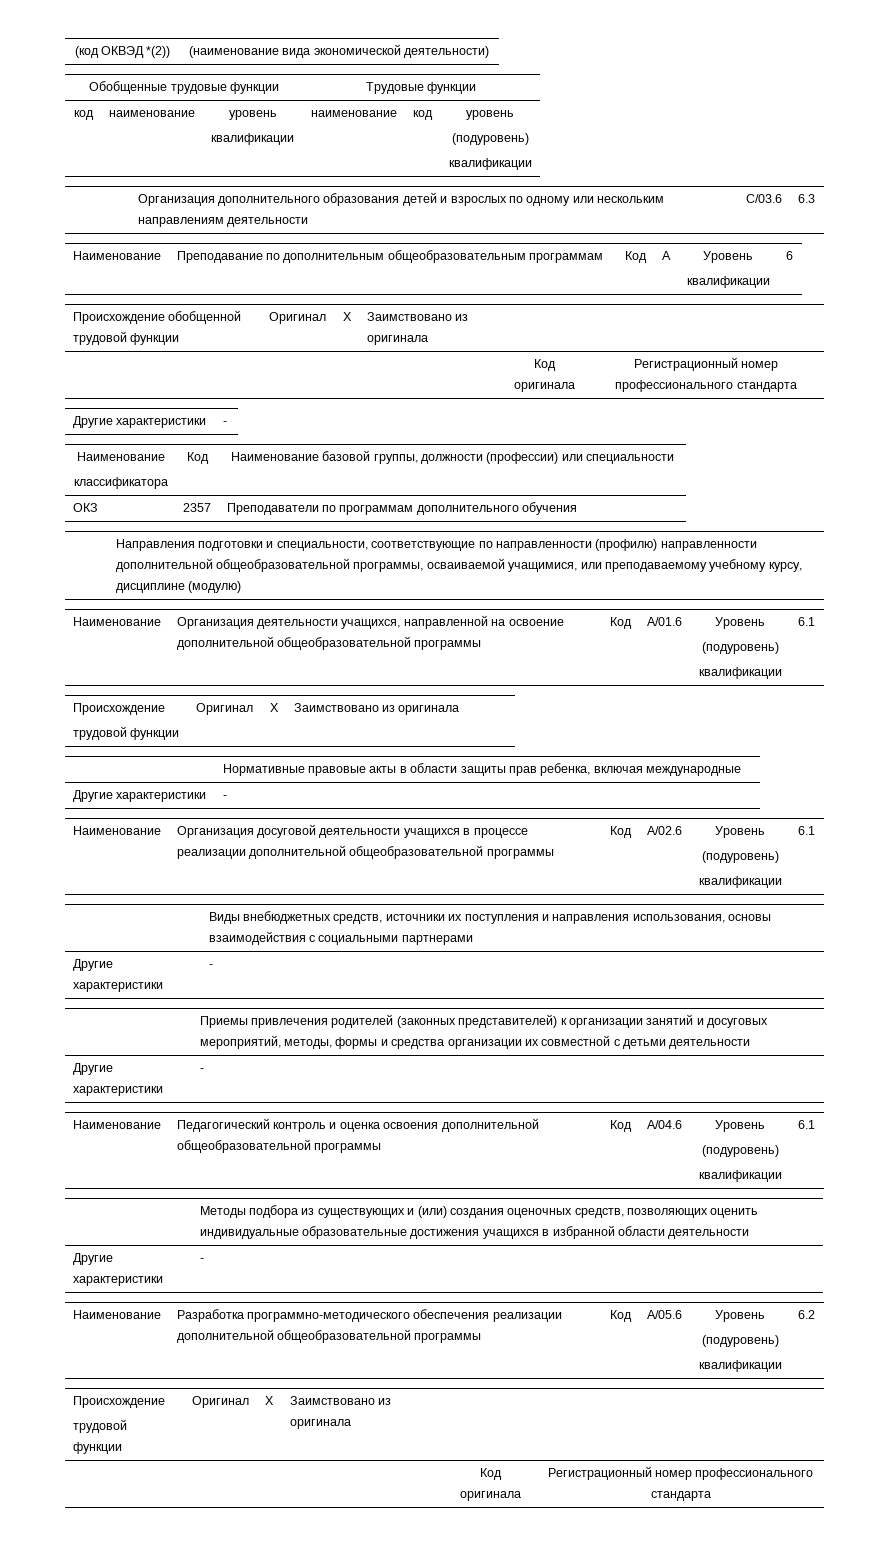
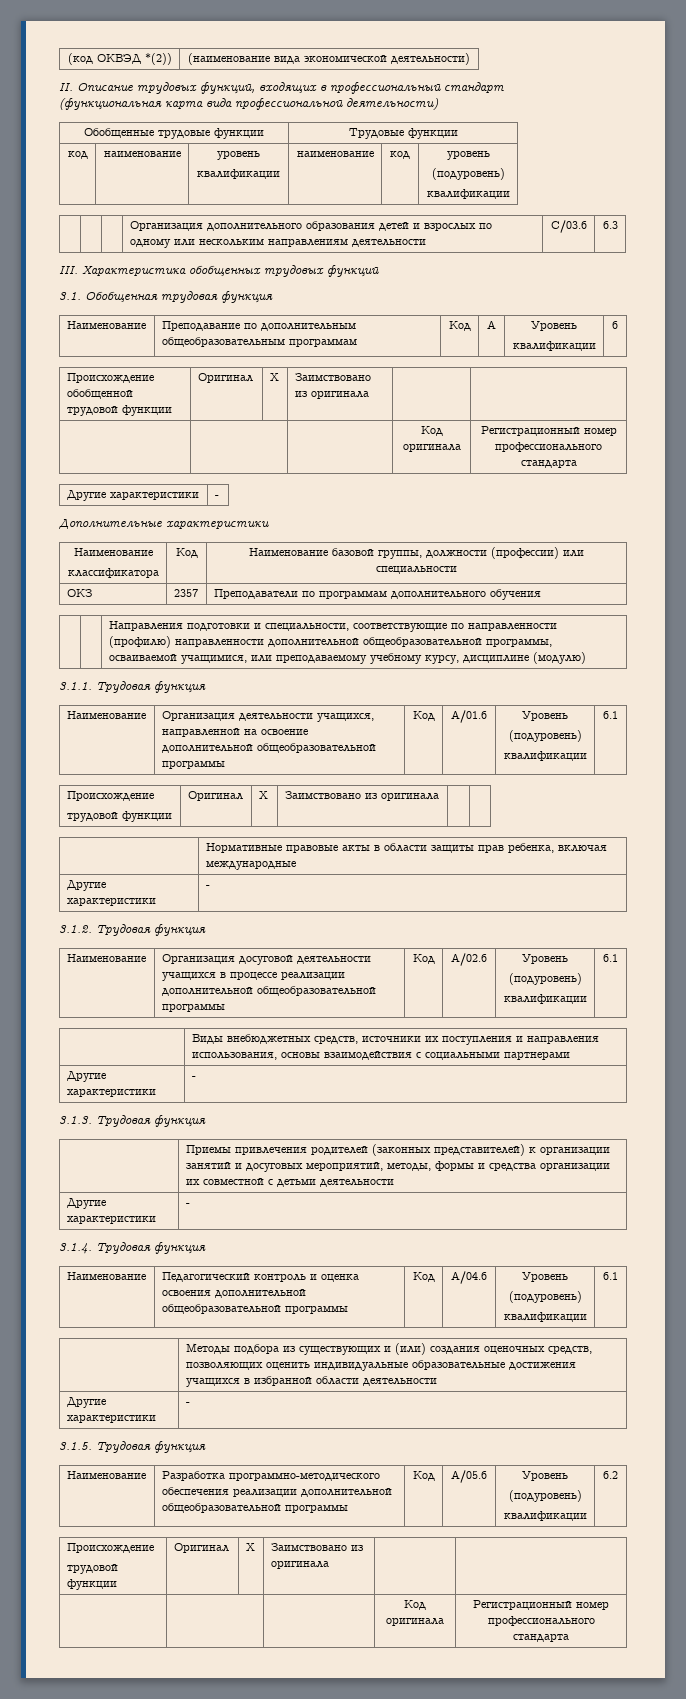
+ II. Описание трудовых функций, входящих в профессиональный стандарт
+ (функциональная карта вида профессиональной деятельности)
+ III. Характеристика обобщенных трудовых функций
+ 3.1. Обобщенная трудовая функция
+ Дополнительные характеристики
+ 3.1.1. Трудовая функция
+ 3.1.2. Трудовая функция
+ 3.1.3. Трудовая функция
+ 3.1.4. Трудовая функция
+ 3.1.5. Трудовая функция

